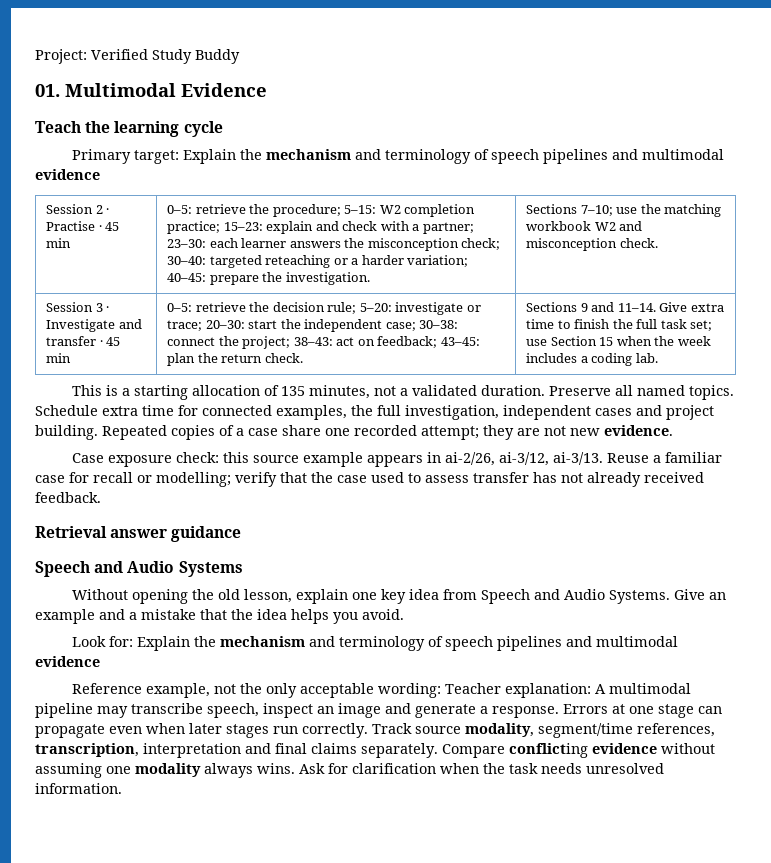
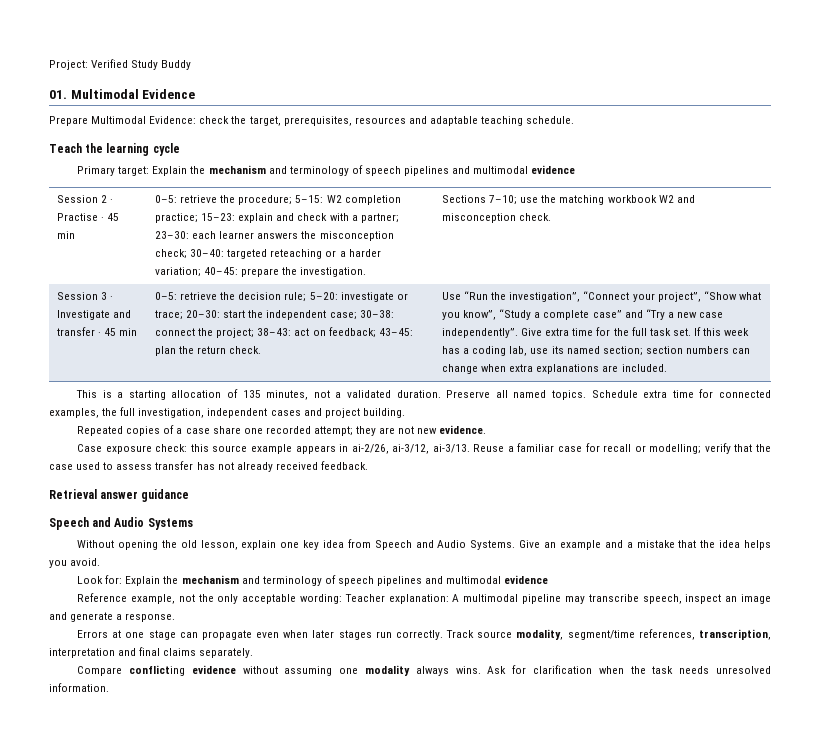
+ Prepare Multimodal Evidence: check the target, prerequisites, resources and adaptable teaching schedule.
- Sections 9 and 11–14.
+ Use “Run the investigation”, “Connect your project”, “Show what you know”, “Study a complete case” and “Try a new case independently”.
- Give extra time to finish the full task set; use Section 15 when the week includes a coding lab.
+ Give extra time for the full task set. If this week has a coding lab, use its named section; section numbers can change when extra explanations are included.
- Schedule extra time for connected examples, the full investigation, independent cases and project building. Repeated copies of a case share one recorded attempt; they are not new evidence.
+ Schedule extra time for connected examples, the full investigation, independent cases and project building.
+ Repeated copies of a case share one recorded attempt; they are not new evidence.
- Reference example, not the only acceptable wording: Teacher explanation: A multimodal pipeline may transcribe speech, inspect an image and generate a response. Errors at one stage can propagate even when later stages run correctly.
+ Reference example, not the only acceptable wording: Teacher explanation: A multimodal pipeline may transcribe speech, inspect an image and generate a response.
+ Errors at one stage can propagate even when later stages run correctly.
- Track source modality, segment/time references, transcription, interpretation and final claims separately. Compare conflicting evidence without assuming one modality always wins.
+ Track source modality, segment/time references, transcription, interpretation and final claims separately.
+ Compare conflicting evidence without assuming one modality always wins.

